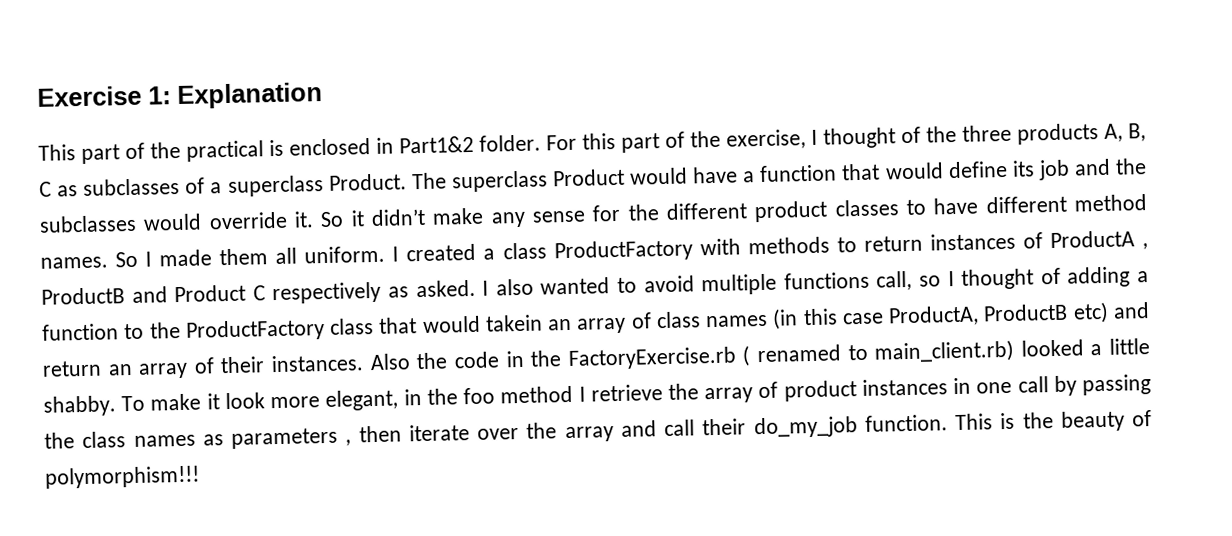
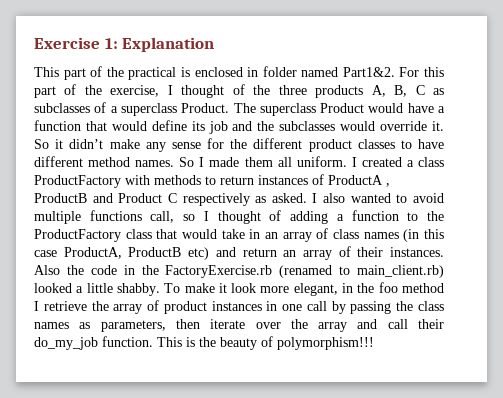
- This part of the practical is enclosed in Part1&2 folder.
+ This part of the practical is enclosed in folder named Part1&2.
- I also wanted to avoid multiple functions call, so I thought of adding a function to the ProductFactory class that would takein an array of class names (in this case ProductA, ProductB etc) and return an array of their instances.
+ I also wanted to avoid multiple functions call, so I thought of adding a function to the ProductFactory class that would take in an array of class names (in this case ProductA, ProductB etc) and return an array of their instances.
- Also the code in the FactoryExercise.rb ( renamed to main_client.rb) looked a little shabby.
+ Also the code in the FactoryExercise.rb (renamed to main_client.rb) looked a little shabby.
- To make it look more elegant, in the foo method I retrieve the array of product instances in one call by passing the class names as parameters , then iterate over the array and call their do_my_job function.
+ To make it look more elegant, in the foo method I retrieve the array of product instances in one call by passing the class names as parameters, then iterate over the array and call their do_my_job function.

